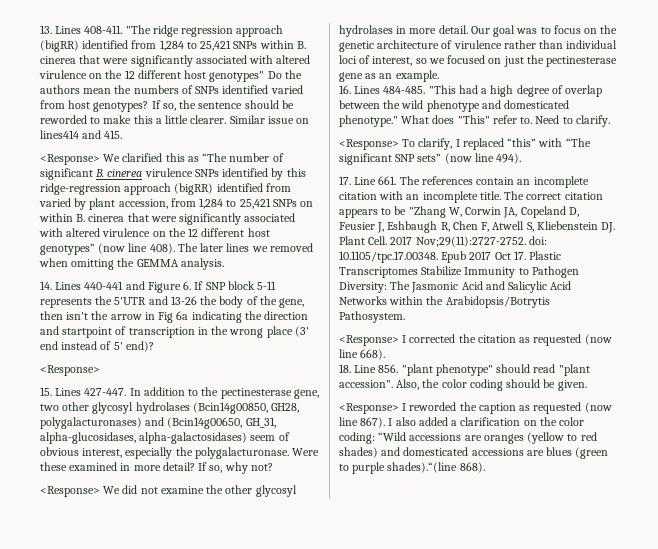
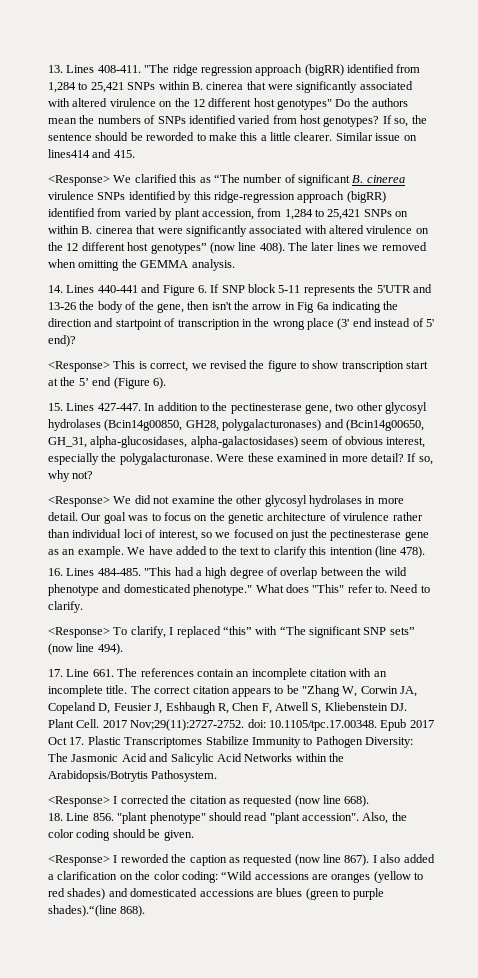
  14. Lines 440-441 and Figure 6. If SNP block 5-11 represents the 5'UTR and 13-26 the body of the gene, then isn't the arrow in Fig 6a indicating the direction and startpoint of transcription in the wrong place (3' end instead of 5' end)?
- <Response>
+ <Response> This is correct, we revised the figure to show transcription start at the 5’ end (Figure 6).
+ We have added to the text to clarify this intention (line 478).

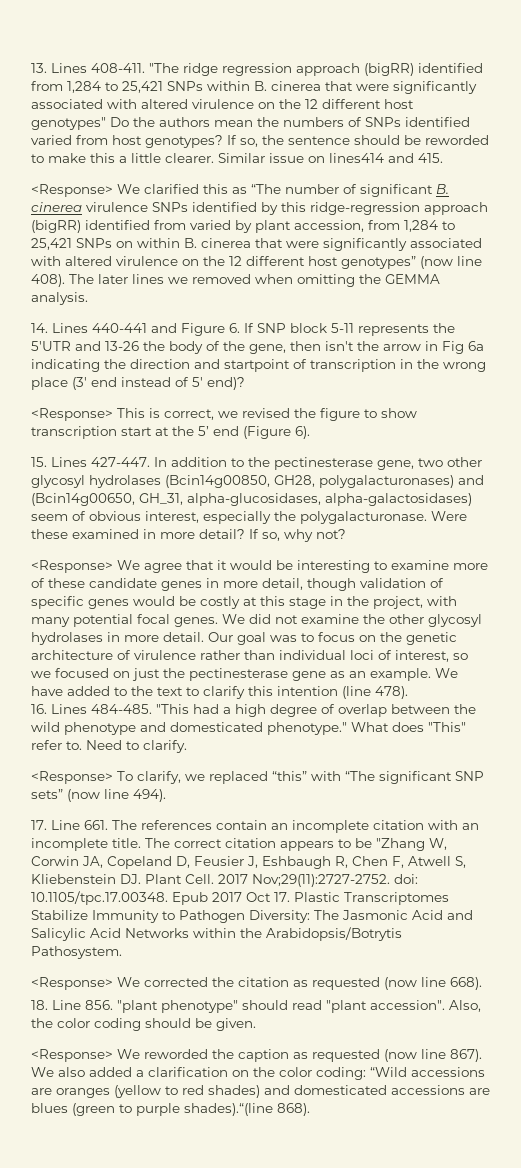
- <Response> We did not examine the other glycosyl hydrolases in more detail.
+ <Response> We agree that it would be interesting to examine more of these candidate genes in more detail, though validation of specific genes would be costly at this stage in the project, with many potential focal genes. We did not examine the other glycosyl hydrolases in more detail.
- <Response> To clarify, I replaced “this” with “The significant SNP sets” (now line 494).
+ <Response> To clarify, we replaced “this” with “The significant SNP sets” (now line 494).
- <Response> I corrected the citation as requested (now line 668).
+ <Response> We corrected the citation as requested (now line 668).
- <Response> I reworded the caption as requested (now line 867).
+ <Response> We reworded the caption as requested (now line 867).
- I also added a clarification on the color coding: “Wild accessions are oranges (yellow to red shades) and domesticated accessions are blues (green to purple shades).“(line 868).
+ We also added a clarification on the color coding: “Wild accessions are oranges (yellow to red shades) and domesticated accessions are blues (green to purple shades).“(line 868).

